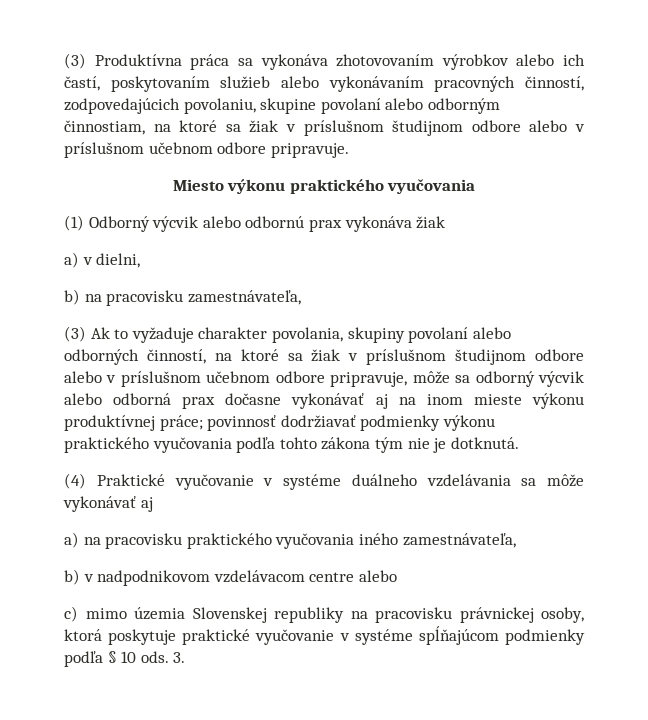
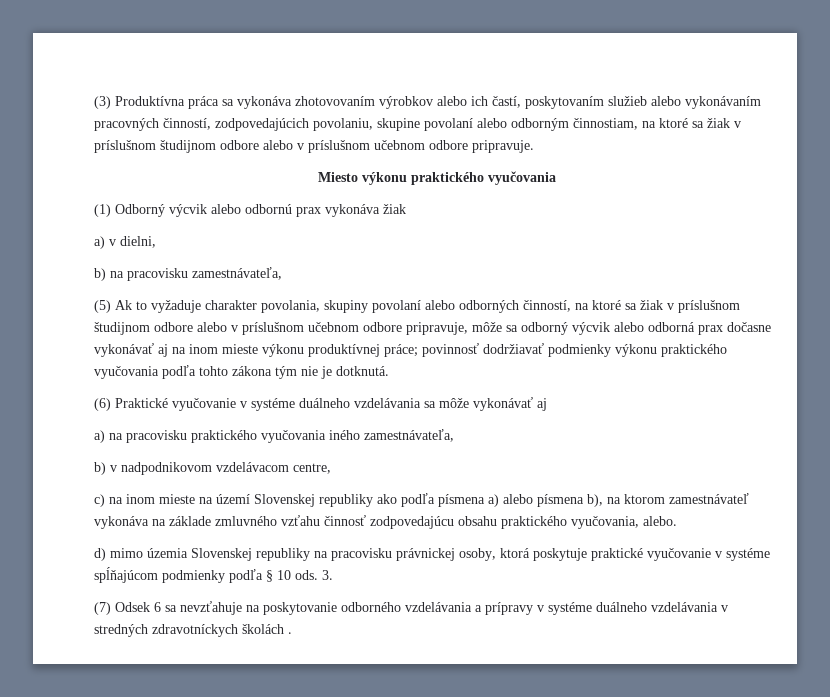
- (3) Ak to vyžaduje charakter povolania, skupiny povolaní alebo odborných činností, na ktoré sa žiak v príslušnom študijnom odbore alebo v príslušnom učebnom odbore pripravuje, môže sa odborný výcvik alebo odborná prax dočasne vykonávať aj na inom mieste výkonu produktívnej práce; povinnosť dodržiavať podmienky výkonu praktického vyučovania podľa tohto zákona tým nie je dotknutá.
+ (5) Ak to vyžaduje charakter povolania, skupiny povolaní alebo odborných činností, na ktoré sa žiak v príslušnom študijnom odbore alebo v príslušnom učebnom odbore pripravuje, môže sa odborný výcvik alebo odborná prax dočasne vykonávať aj na inom mieste výkonu produktívnej práce; povinnosť dodržiavať podmienky výkonu praktického vyučovania podľa tohto zákona tým nie je dotknutá.
- (4) Praktické vyučovanie v systéme duálneho vzdelávania sa môže vykonávať aj
+ (6) Praktické vyučovanie v systéme duálneho vzdelávania sa môže vykonávať aj
- b) v nadpodnikovom vzdelávacom centre alebo
+ b) v nadpodnikovom vzdelávacom centre,
- c) mimo územia Slovenskej republiky na pracovisku právnickej osoby, ktorá poskytuje praktické vyučovanie v systéme spĺňajúcom podmienky podľa § 10 ods.
+ c) na inom mieste na území Slovenskej republiky ako podľa písmena a) alebo písmena b), na ktorom zamestnávateľ vykonáva na základe zmluvného vzťahu činnosť zodpovedajúcu obsahu praktického vyučovania, alebo.
+ d) mimo územia Slovenskej republiky na pracovisku právnickej osoby, ktorá poskytuje praktické vyučovanie v systéme spĺňajúcom podmienky podľa § 10 ods.
+ (7) Odsek 6 sa nevzťahuje na poskytovanie odborného vzdelávania a prípravy v systéme duálneho vzdelávania v stredných zdravotníckych školách .

